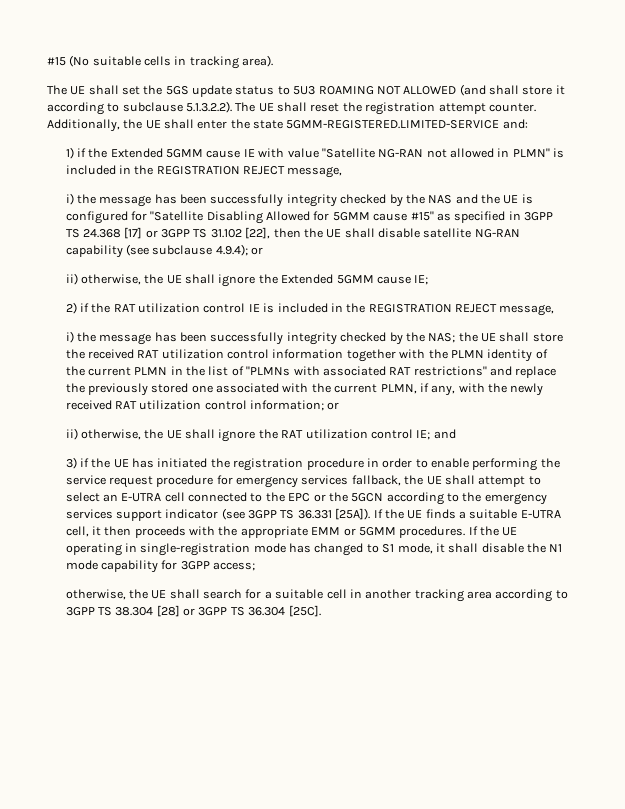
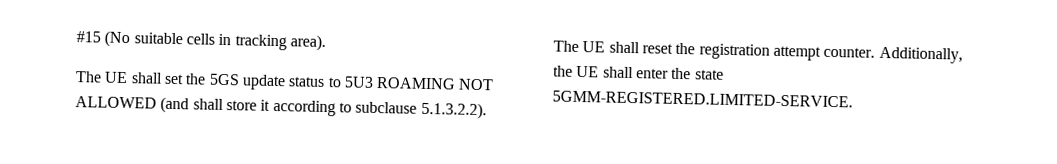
- Additionally, the UE shall enter the state 5GMM-REGISTERED.LIMITED-SERVICE and:
- 1) if the Extended 5GMM cause IE with value "Satellite NG-RAN not allowed in PLMN" is included in the REGISTRATION REJECT message,
- i) the message has been successfully integrity checked by the NAS and the UE is configured for "Satellite Disabling Allowed for 5GMM cause #15" as specified in 3GPP TS 24.368 [17] or 3GPP TS 31.102 [22], then the UE shall disable satellite NG-RAN capability (see subclause 4.9.4); or
- ii) otherwise, the UE shall ignore the Extended 5GMM cause IE;
- 2) if the RAT utilization control IE is included in the REGISTRATION REJECT message,
- i) the message has been successfully integrity checked by the NAS; the UE shall store the received RAT utilization control information together with the PLMN identity of the current PLMN in the list of "PLMNs with associated RAT restrictions" and replace the previously stored one associated with the current PLMN, if any, with the newly received RAT utilization control information; or
- ii) otherwise, the UE shall ignore the RAT utilization control IE; and
- 3) if the UE has initiated the registration procedure in order to enable performing the service request procedure for emergency services fallback, the UE shall attempt to select an E-UTRA cell connected to the EPC or the 5GCN according to the emergency services support indicator (see 3GPP TS 36.331 [25A]). If the UE finds a suitable E-UTRA cell, it then proceeds with the appropriate EMM or 5GMM procedures. If the UE operating in single-registration mode has changed to S1 mode, it shall disable the N1 mode capability for 3GPP access;
- otherwise, the UE shall search for a suitable cell in another tracking area according to 3GPP TS 38.304 [28] or 3GPP TS 36.304 [25C].
+ Additionally, the UE shall enter the state 5GMM-REGISTERED.LIMITED-SERVICE.

